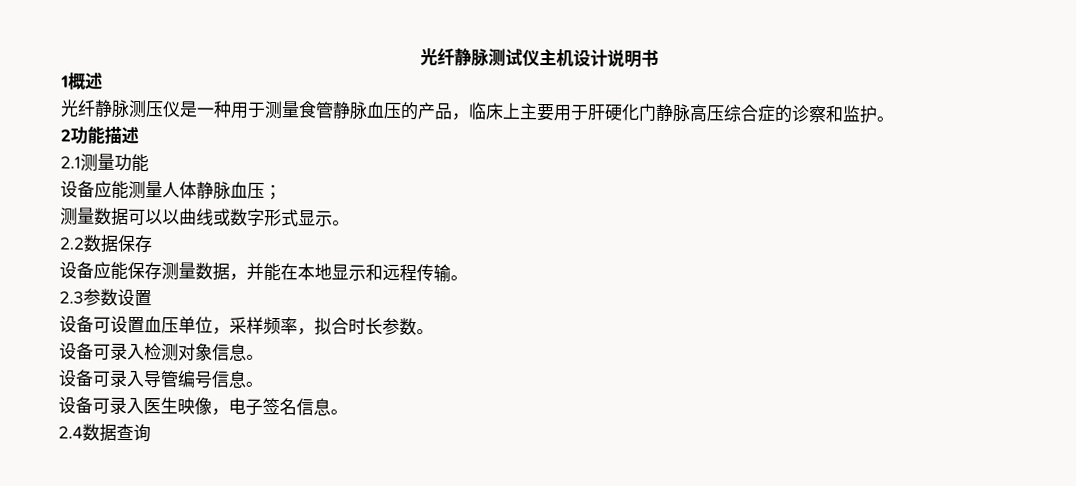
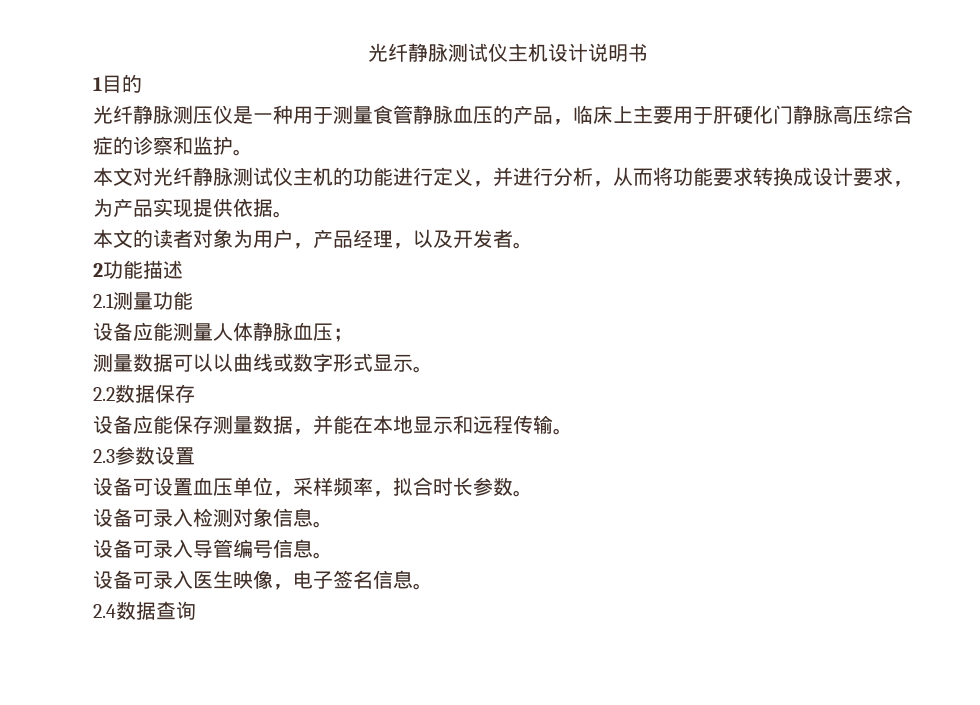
- 1概述
+ 1目的
+ 本文对光纤静脉测试仪主机的功能进行定义，并进行分析，从而将功能要求转换成设计要求，为产品实现提供依据。
+ 本文的读者对象为用户，产品经理，以及开发者。

